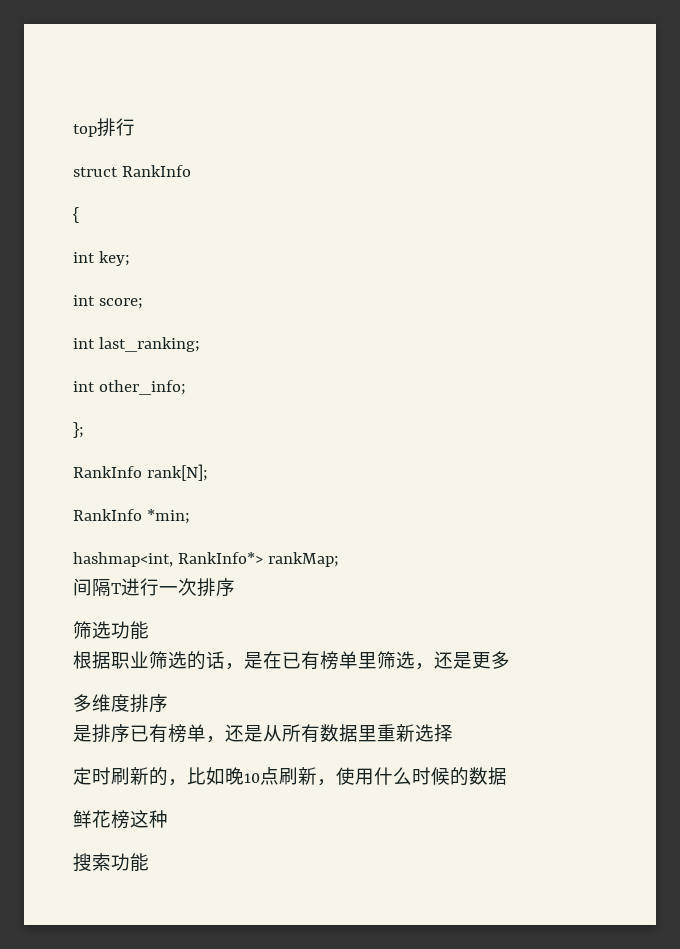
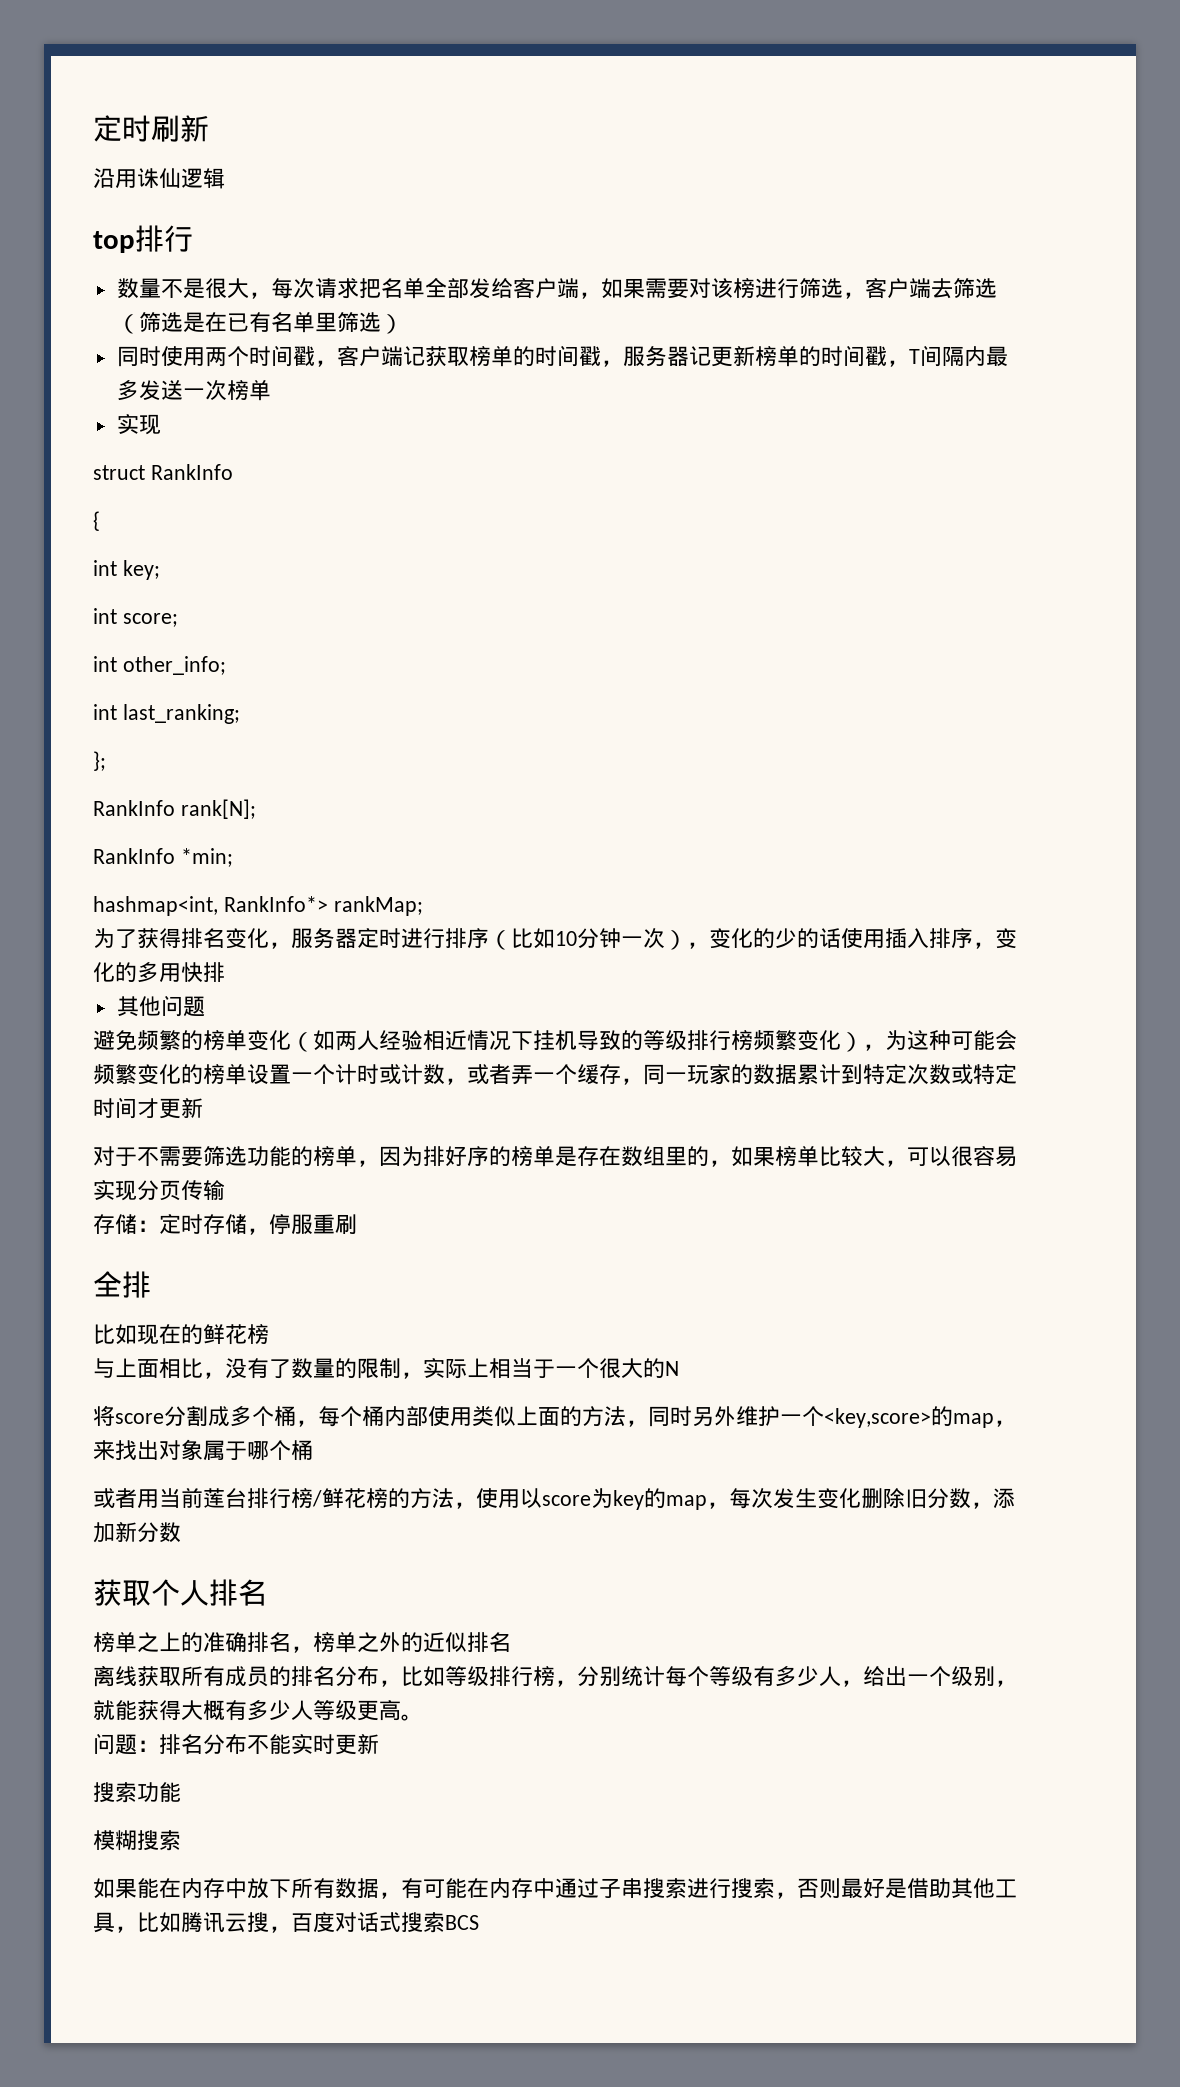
+ 定时刷新
+ 沿用诛仙逻辑
  top排行
+ 数量不是很大，每次请求把名单全部发给客户端，如果需要对该榜进行筛选，客户端去筛选（筛选是在已有名单里筛选）
+ 同时使用两个时间戳，客户端记获取榜单的时间戳，服务器记更新榜单的时间戳，T间隔内最多发送一次榜单
+ 实现
+ int other_info;
  int last_ranking;
- int other_info;
- 间隔T进行一次排序
- 筛选功能
- 根据职业筛选的话，是在已有榜单里筛选，还是更多
- 多维度排序
- 是排序已有榜单，还是从所有数据里重新选择
- 定时刷新的，比如晚10点刷新，使用什么时候的数据
- 鲜花榜这种
+ 为了获得排名变化，服务器定时进行排序（比如10分钟一次），变化的少的话使用插入排序，变化的多用快排
+ 其他问题
+ 避免频繁的榜单变化（如两人经验相近情况下挂机导致的等级排行榜频繁变化），为这种可能会频繁变化的榜单设置一个计时或计数，或者弄一个缓存，同一玩家的数据累计到特定次数或特定时间才更新
+ 对于不需要筛选功能的榜单，因为排好序的榜单是存在数组里的，如果榜单比较大，可以很容易实现分页传输
+ 存储：定时存储，停服重刷
+ 全排
+ 比如现在的鲜花榜
+ 与上面相比，没有了数量的限制，实际上相当于一个很大的N
+ 将score分割成多个桶，每个桶内部使用类似上面的方法，同时另外维护一个<key,score>的map，来找出对象属于哪个桶
+ 或者用当前莲台排行榜/鲜花榜的方法，使用以score为key的map，每次发生变化删除旧分数，添加新分数
+ 获取个人排名
+ 榜单之上的准确排名，榜单之外的近似排名
+ 离线获取所有成员的排名分布，比如等级排行榜，分别统计每个等级有多少人，给出一个级别，就能获得大概有多少人等级更高。
+ 问题：排名分布不能实时更新
  搜索功能
+ 模糊搜索
+ 如果能在内存中放下所有数据，有可能在内存中通过子串搜索进行搜索，否则最好是借助其他工具，比如腾讯云搜，百度对话式搜索BCS

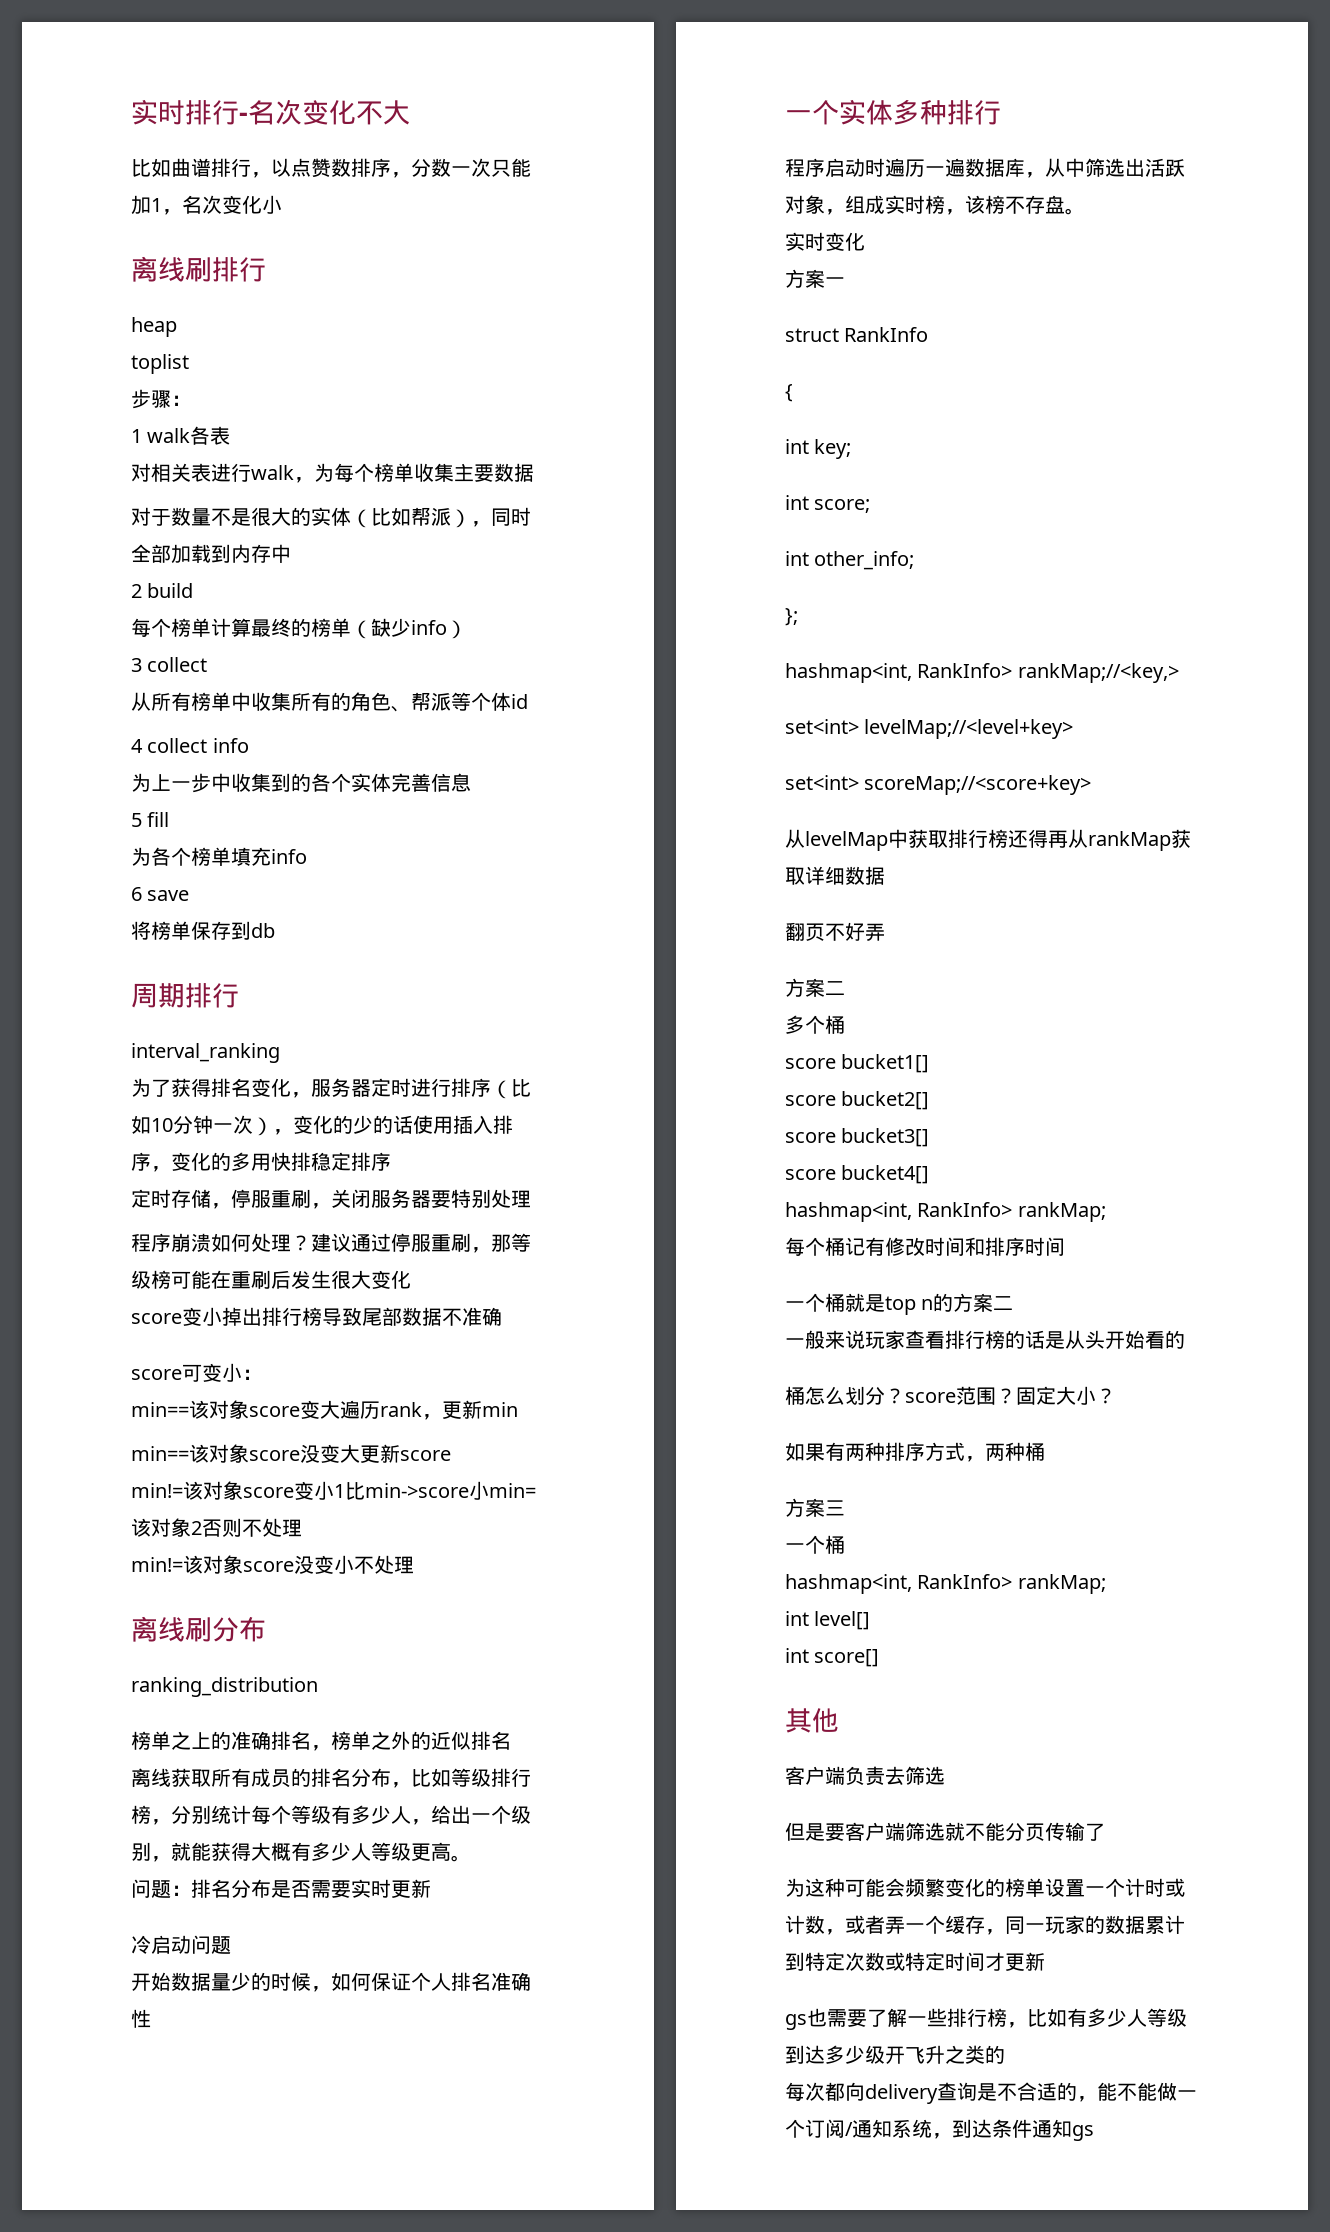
- 定时刷新
- 沿用诛仙逻辑
- top排行
- 数量不是很大，每次请求把名单全部发给客户端，如果需要对该榜进行筛选，客户端去筛选（筛选是在已有名单里筛选）
- 同时使用两个时间戳，客户端记获取榜单的时间戳，服务器记更新榜单的时间戳，T间隔内最多发送一次榜单
- 实现
- struct RankInfo
- {
- int key;
- int score;
- int other_info;
- int last_ranking;
- };
- RankInfo rank[N];
- RankInfo *min;
- hashmap<int, RankInfo*> rankMap;
+ 实时排行-名次变化不大
+ 比如曲谱排行，以点赞数排序，分数一次只能加1，名次变化小
+ 离线刷排行
+ heap
+ toplist
+ 步骤：
+ 1 walk各表
+ 对相关表进行walk，为每个榜单收集主要数据
+ 对于数量不是很大的实体（比如帮派），同时全部加载到内存中
+ 2 build
+ 每个榜单计算最终的榜单（缺少info）
+ 3 collect
+ 从所有榜单中收集所有的角色、帮派等个体id
+ 4 collect info
+ 为上一步中收集到的各个实体完善信息
+ 5 fill
+ 为各个榜单填充info
+ 6 save
+ 将榜单保存到db
+ 周期排行
+ interval_ranking
- 为了获得排名变化，服务器定时进行排序（比如10分钟一次），变化的少的话使用插入排序，变化的多用快排
- 其他问题
- 避免频繁的榜单变化（如两人经验相近情况下挂机导致的等级排行榜频繁变化），为这种可能会频繁变化的榜单设置一个计时或计数，或者弄一个缓存，同一玩家的数据累计到特定次数或特定时间才更新
- 对于不需要筛选功能的榜单，因为排好序的榜单是存在数组里的，如果榜单比较大，可以很容易实现分页传输
- 存储：定时存储，停服重刷
- 全排
- 比如现在的鲜花榜
- 与上面相比，没有了数量的限制，实际上相当于一个很大的N
- 将score分割成多个桶，每个桶内部使用类似上面的方法，同时另外维护一个<key,score>的map，来找出对象属于哪个桶
- 或者用当前莲台排行榜/鲜花榜的方法，使用以score为key的map，每次发生变化删除旧分数，添加新分数
- 获取个人排名
+ 为了获得排名变化，服务器定时进行排序（比如10分钟一次），变化的少的话使用插入排序，变化的多用快排稳定排序
+ 定时存储，停服重刷，关闭服务器要特别处理
+ 程序崩溃如何处理？建议通过停服重刷，那等级榜可能在重刷后发生很大变化
+ score变小掉出排行榜导致尾部数据不准确
+ score可变小：
+ min==该对象score变大遍历rank，更新min
+ min==该对象score没变大更新score
+ min!=该对象score变小1比min->score小min=该对象2否则不处理
+ min!=该对象score没变小不处理
+ 离线刷分布
+ ranking_distribution
- 问题：排名分布不能实时更新
+ 问题：排名分布是否需要实时更新
- 搜索功能
- 模糊搜索
- 如果能在内存中放下所有数据，有可能在内存中通过子串搜索进行搜索，否则最好是借助其他工具，比如腾讯云搜，百度对话式搜索BCS
+ 冷启动问题
+ 开始数据量少的时候，如何保证个人排名准确性
+ 一个实体多种排行
+ 程序启动时遍历一遍数据库，从中筛选出活跃对象，组成实时榜，该榜不存盘。
+ 实时变化
+ 方案一
+ struct RankInfo
+ {
+ int key;
+ int score;
+ int other_info;
+ };
+ hashmap<int, RankInfo> rankMap;//<key,>
+ set<int> levelMap;//<level+key>
+ set<int> scoreMap;//<score+key>
+ 从levelMap中获取排行榜还得再从rankMap获取详细数据
+ 翻页不好弄
+ 方案二
+ 多个桶
+ score bucket1[]
+ score bucket2[]
+ score bucket3[]
+ score bucket4[]
+ hashmap<int, RankInfo> rankMap;
+ 每个桶记有修改时间和排序时间
+ 一个桶就是top n的方案二
+ 一般来说玩家查看排行榜的话是从头开始看的
+ 桶怎么划分？score范围？固定大小？
+ 如果有两种排序方式，两种桶
+ 方案三
+ 一个桶
+ hashmap<int, RankInfo> rankMap;
+ int level[]
+ int score[]
+ 其他
+ 客户端负责去筛选
+ 但是要客户端筛选就不能分页传输了
+ 为这种可能会频繁变化的榜单设置一个计时或计数，或者弄一个缓存，同一玩家的数据累计到特定次数或特定时间才更新
+ gs也需要了解一些排行榜，比如有多少人等级到达多少级开飞升之类的
+ 每次都向delivery查询是不合适的，能不能做一个订阅/通知系统，到达条件通知gs

